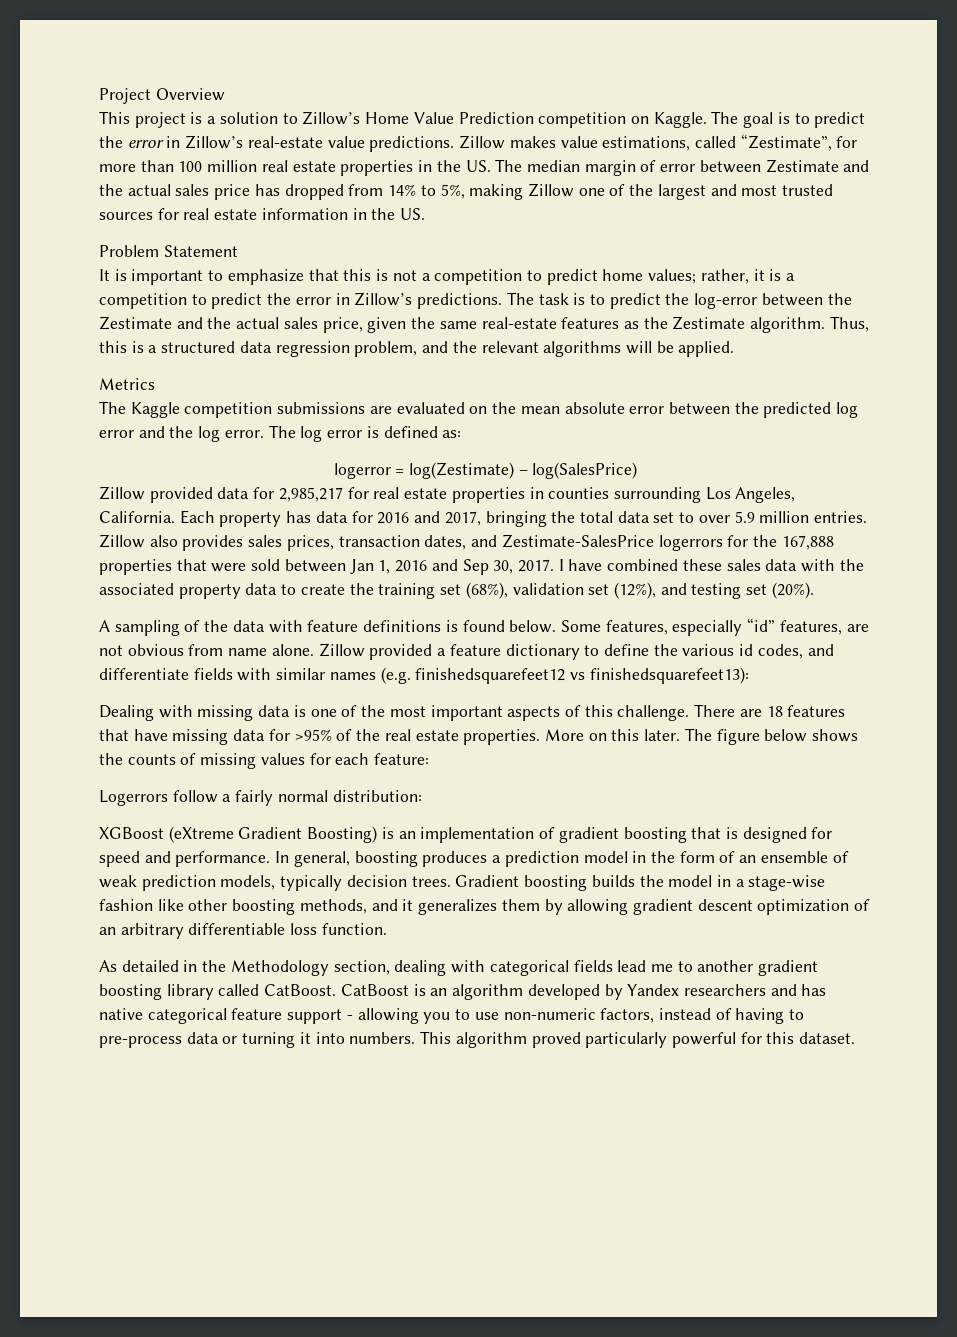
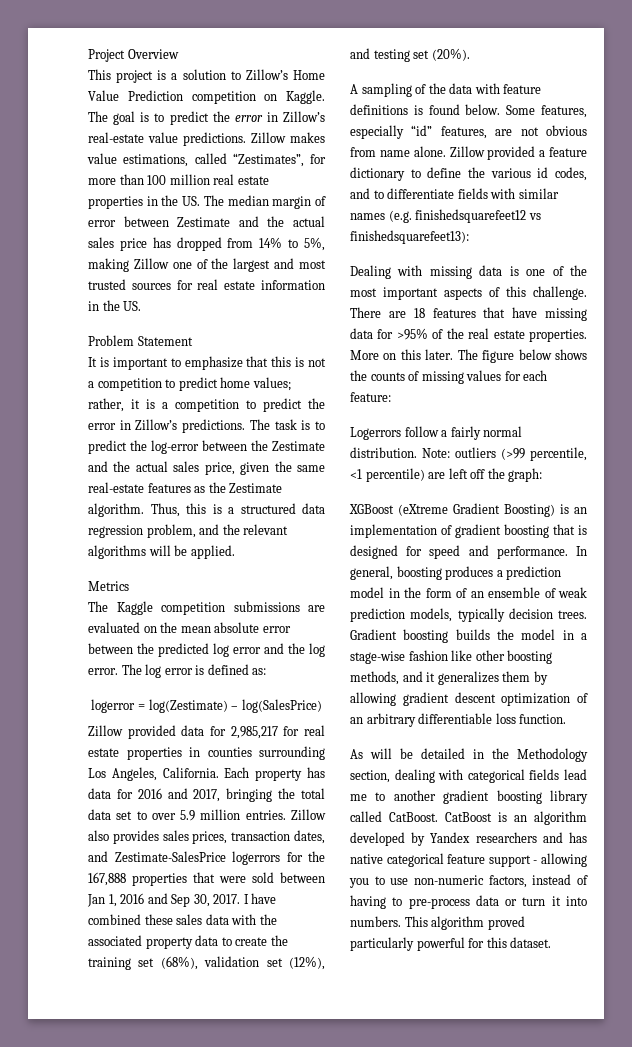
- Zillow makes value estimations, called “Zestimate”, for more than 100 million real estate properties in the US. The median margin of error between Zestimate and the actual sales price has dropped from 14% to 5%, making Zillow one of the largest and most trusted sources for real estate information in the US.
+ Zillow makes value estimations, called “Zestimates”, for more than 100 million real estate properties in the US. The median margin of error between Zestimate and the actual sales price has dropped from 14% to 5%, making Zillow one of the largest and most trusted sources for real estate information in the US.
- Zillow provided a feature dictionary to define the various id codes, and differentiate fields with similar names (e.g. finishedsquarefeet12 vs finishedsquarefeet13):
+ Zillow provided a feature dictionary to define the various id codes, and to differentiate fields with similar names (e.g. finishedsquarefeet12 vs finishedsquarefeet13):
- Logerrors follow a fairly normal distribution:
+ Logerrors follow a fairly normal distribution. Note: outliers (>99 percentile, <1 percentile) are left off the graph:
- As detailed in the Methodology section, dealing with categorical fields lead me to another gradient boosting library called CatBoost.
+ As will be detailed in the Methodology section, dealing with categorical fields lead me to another gradient boosting library called CatBoost.
- CatBoost is an algorithm developed by Yandex researchers and has native categorical feature support - allowing you to use non-numeric factors, instead of having to pre-process data or turning it into numbers.
+ CatBoost is an algorithm developed by Yandex researchers and has native categorical feature support - allowing you to use non-numeric factors, instead of having to pre-process data or turn it into numbers.

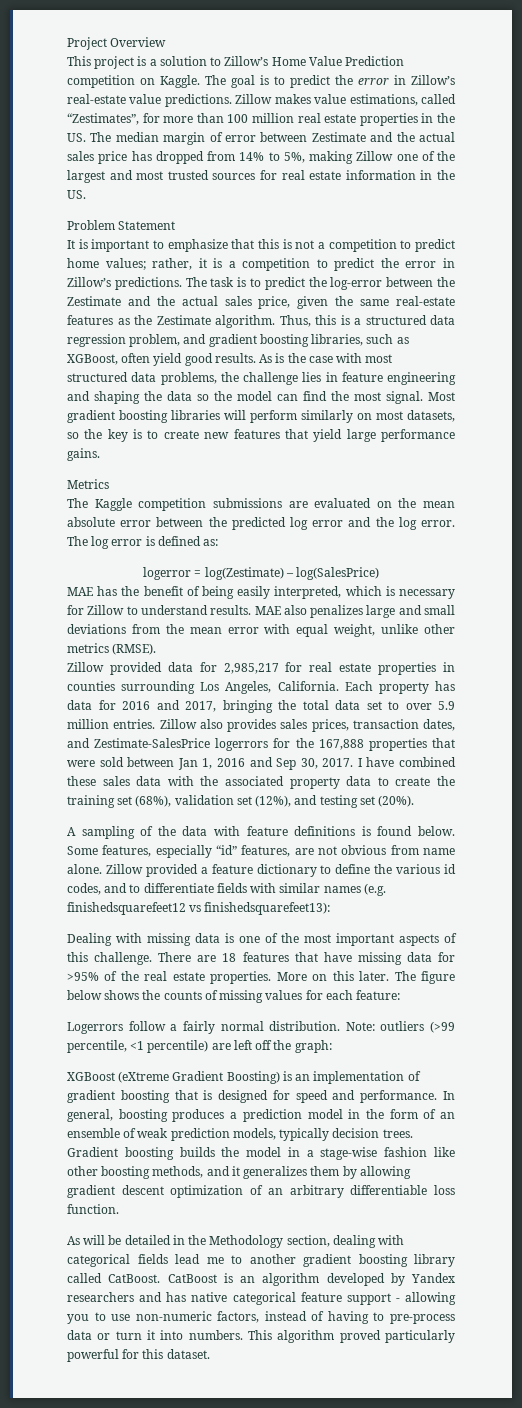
- Thus, this is a structured data regression problem, and the relevant algorithms will be applied.
+ Thus, this is a structured data regression problem, and gradient boosting libraries, such as XGBoost, often yield good results. As is the case with most structured data problems, the challenge lies in feature engineering and shaping the data so the model can find the most signal. Most gradient boosting libraries will perform similarly on most datasets, so the key is to create new features that yield large performance gains.
+ MAE has the benefit of being easily interpreted, which is necessary for Zillow to understand results. MAE also penalizes large and small deviations from the mean error with equal weight, unlike other metrics (RMSE).

